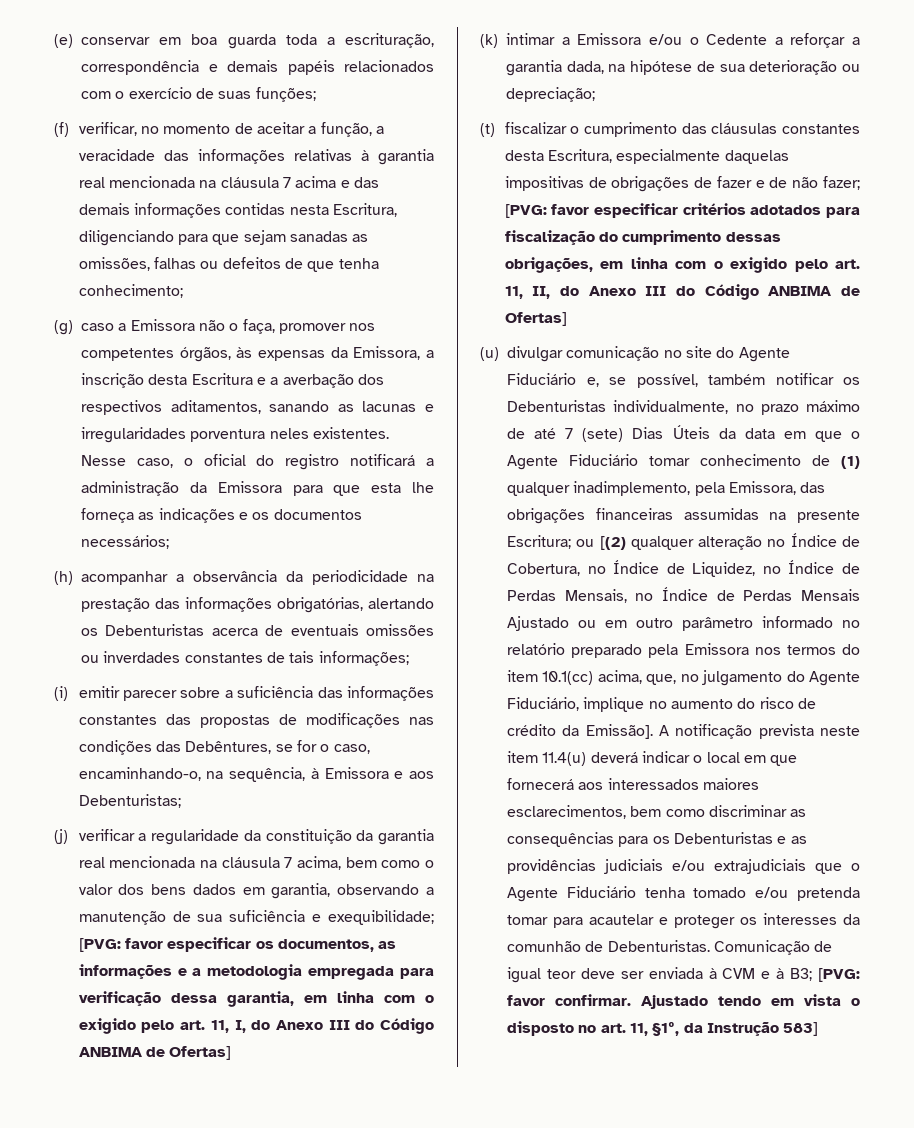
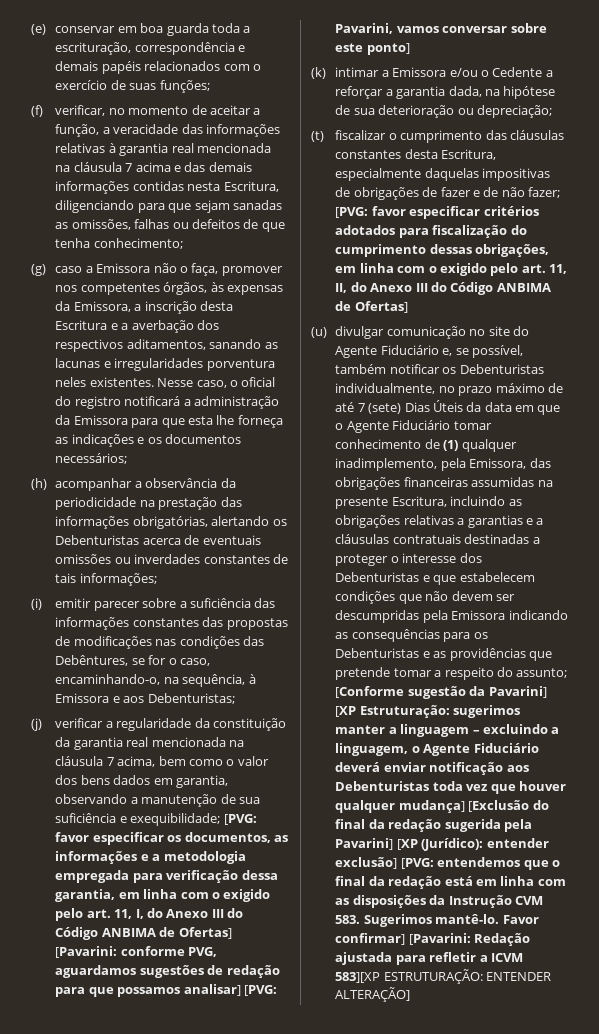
- favor especificar os documentos, as informações e a metodologia empregada para verificação dessa garantia, em linha com o exigido pelo art. 11, I, do Anexo III do Código ANBIMA de Ofertas]
+ favor especificar os documentos, as informações e a metodologia empregada para verificação dessa garantia, em linha com o exigido pelo art. 11, I, do Anexo III do Código ANBIMA de Ofertas] [Pavarini: conforme PVG, aguardamos sugestões de redação para que possamos analisar] [PVG: Pavarini, vamos conversar sobre este ponto]
- (u) divulgar comunicação no site do Agente Fiduciário e, se possível, também notificar os Debenturistas individualmente, no prazo máximo de até 7 (sete) Dias Úteis da data em que o Agente Fiduciário tomar conhecimento de (1) qualquer inadimplemento, pela Emissora, das obrigações financeiras assumidas na presente Escritura; ou [(2) qualquer alteração no Índice de Cobertura, no Índice de Liquidez, no Índice de Perdas Mensais, no Índice de Perdas Mensais Ajustado ou em outro parâmetro informado no relatório preparado pela Emissora nos termos do item 10.1(cc) acima, que, no julgamento do Agente Fiduciário, implique no aumento do risco de crédito da Emissão]. A notificação prevista neste item 11.4(u) deverá indicar o local em que fornecerá aos interessados maiores esclarecimentos, bem como discriminar as consequências para os Debenturistas e as providências judiciais e/ou extrajudiciais que o Agente Fiduciário tenha tomado e/ou pretenda tomar para acautelar e proteger os interesses da comunhão de Debenturistas. Comunicação de igual teor deve ser enviada à CVM e à B3; [PVG: favor confirmar. Ajustado tendo em vista o disposto no art. 11, §1º, da Instrução 583]
+ (u) divulgar comunicação no site do Agente Fiduciário e, se possível, também notificar os Debenturistas individualmente, no prazo máximo de até 7 (sete) Dias Úteis da data em que o Agente Fiduciário tomar conhecimento de (1) qualquer inadimplemento, pela Emissora, das obrigações financeiras assumidas na presente Escritura, incluindo as obrigações relativas a garantias e a cláusulas contratuais destinadas a proteger o interesse dos Debenturistas e que estabelecem condições que não devem ser descumpridas pela Emissora indicando as consequências para os Debenturistas e as providências que pretende tomar a respeito do assunto; [Conforme sugestão da Pavarini] [XP Estruturação: sugerimos manter a linguagem – excluindo a linguagem, o Agente Fiduciário deverá enviar notificação aos Debenturistas toda vez que houver qualquer mudança] [Exclusão do final da redação sugerida pela Pavarini] [XP (Jurídico): entender exclusão] [PVG: entendemos que o final da redação está em linha com as disposições da Instrução CVM 583. Sugerimos mantê-lo. Favor confirmar] [Pavarini: Redação ajustada para refletir a ICVM 583][XP ESTRUTURAÇÃO: ENTENDER ALTERAÇÃO]

